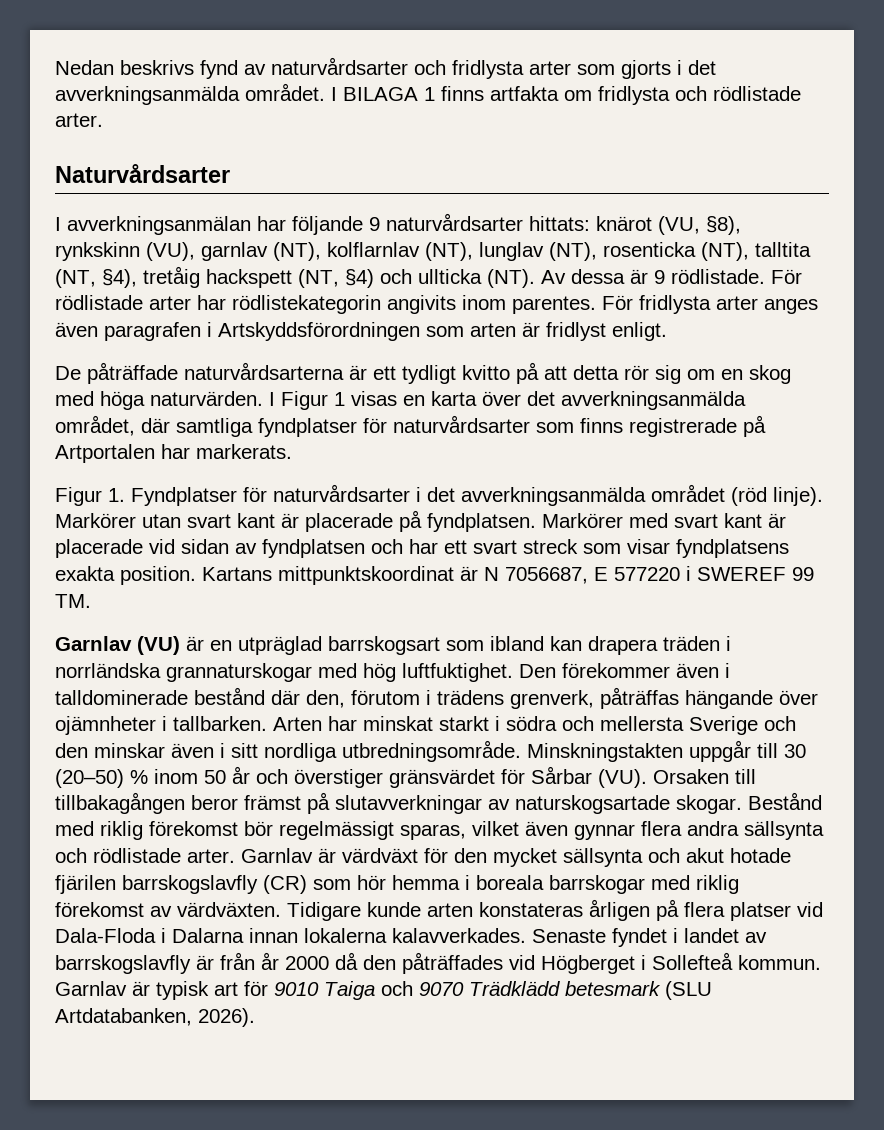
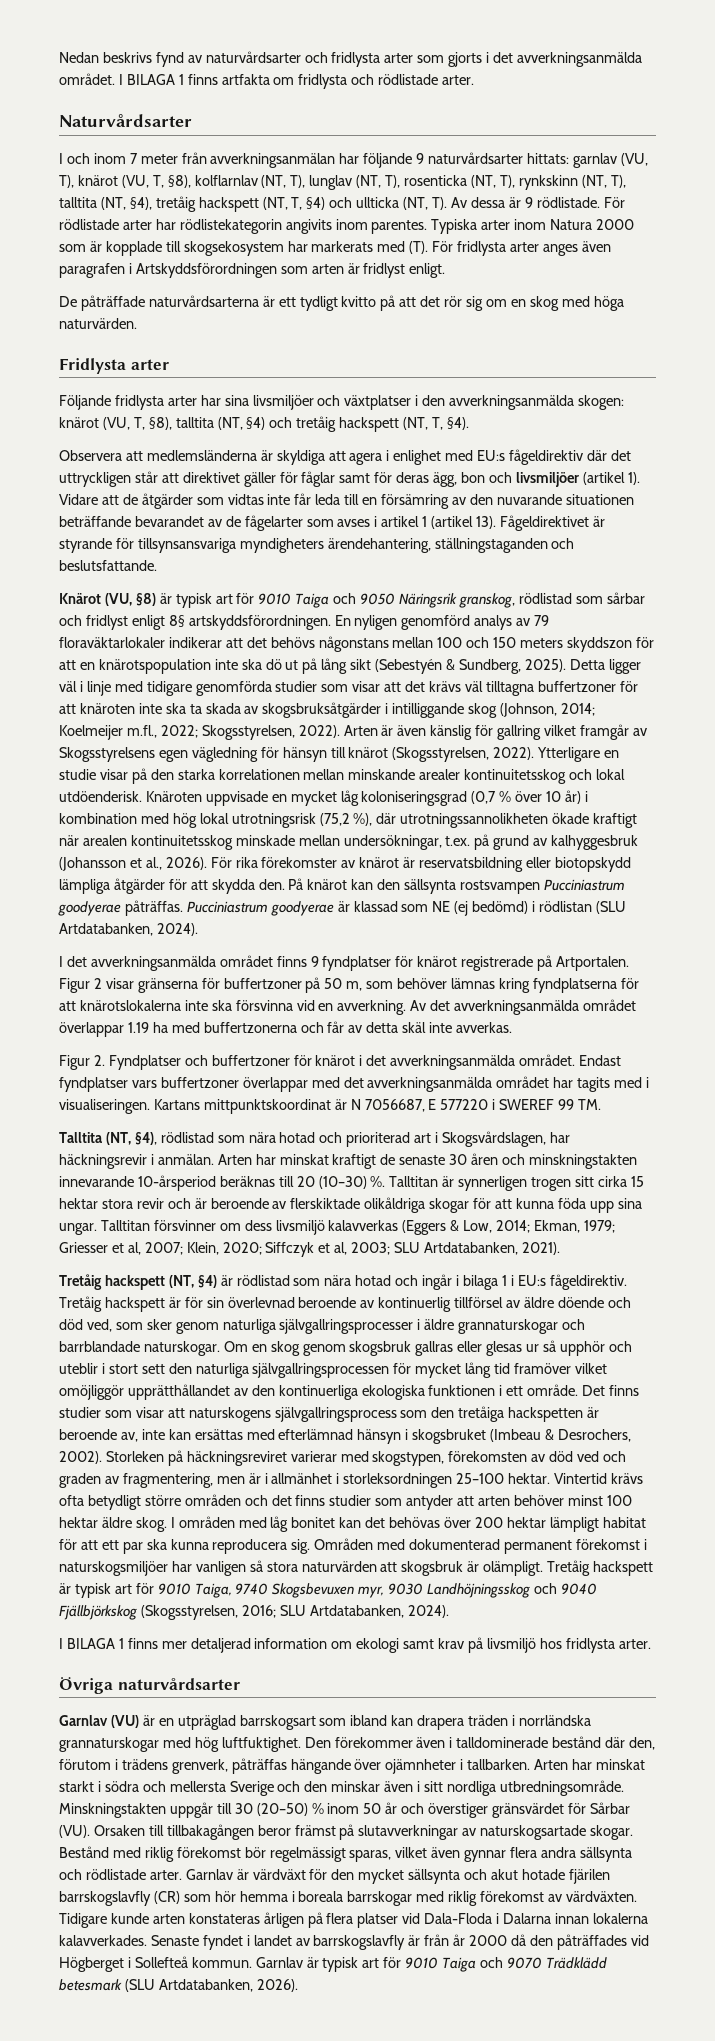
- I avverkningsanmälan har följande 9 naturvårdsarter hittats: knärot (VU, §8), rynkskinn (VU), garnlav (NT), kolflarnlav (NT), lunglav (NT), rosenticka (NT), talltita (NT, §4), tretåig hackspett (NT, §4) och ullticka (NT). Av dessa är 9 rödlistade.
+ I och inom 7 meter från avverkningsanmälan har följande 9 naturvårdsarter hittats: garnlav (VU, T), knärot (VU, T, §8), kolflarnlav (NT, T), lunglav (NT, T), rosenticka (NT, T), rynkskinn (NT, T), talltita (NT, §4), tretåig hackspett (NT, T, §4) och ullticka (NT, T). Av dessa är 9 rödlistade.
- För fridlysta arter anges även paragrafen i Artskyddsförordningen som arten är fridlyst enligt.
+ Typiska arter inom Natura 2000 som är kopplade till skogsekosystem har markerats med (T). För fridlysta arter anges även paragrafen i Artskyddsförordningen som arten är fridlyst enligt.
- De påträffade naturvårdsarterna är ett tydligt kvitto på att detta rör sig om en skog med höga naturvärden. I Figur 1 visas en karta över det avverkningsanmälda området, där samtliga fyndplatser för naturvårdsarter som finns registrerade på Artportalen har markerats.
- Figur 1. Fyndplatser för naturvårdsarter i det avverkningsanmälda området (röd linje). Markörer utan svart kant är placerade på fyndplatsen. Markörer med svart kant är placerade vid sidan av fyndplatsen och har ett svart streck som visar fyndplatsens exakta position.
+ De påträffade naturvårdsarterna är ett tydligt kvitto på att det rör sig om en skog med höga naturvärden.
+ Fridlysta arter
+ Följande fridlysta arter har sina livsmiljöer och växtplatser i den avverkningsanmälda skogen: knärot (VU, T, §8), talltita (NT, §4) och tretåig hackspett (NT, T, §4).
+ Observera att medlemsländerna är skyldiga att agera i enlighet med EU:s fågeldirektiv där det uttryckligen står att direktivet gäller för fåglar samt för deras ägg, bon och livsmiljöer (artikel 1). Vidare att de åtgärder som vidtas inte får leda till en försämring av den nuvarande situationen beträffande bevarandet av de fågelarter som avses i artikel 1 (artikel 13). Fågeldirektivet är styrande för tillsynsansvariga myndigheters ärendehantering, ställningstaganden och beslutsfattande.
+ Knärot (VU, §8) är typisk art för 9010 Taiga och 9050 Näringsrik granskog, rödlistad som sårbar och fridlyst enligt 8§ artskyddsförordningen. En nyligen genomförd analys av 79 floraväktarlokaler indikerar att det behövs någonstans mellan 100 och 150 meters skyddszon för att en knärotspopulation inte ska dö ut på lång sikt (Sebestyén & Sundberg, 2025). Detta ligger väl i linje med tidigare genomförda studier som visar att det krävs väl tilltagna buffertzoner för att knäroten inte ska ta skada av skogsbruksåtgärder i intilliggande skog (Johnson, 2014; Koelmeijer m.fl., 2022; Skogsstyrelsen, 2022). Arten är även känslig för gallring vilket framgår av Skogsstyrelsens egen vägledning för hänsyn till knärot (Skogsstyrelsen, 2022). Ytterligare en studie visar på den starka korrelationen mellan minskande arealer kontinuitetsskog och lokal utdöenderisk. Knäroten uppvisade en mycket låg koloniseringsgrad (0,7 % över 10 år) i kombination med hög lokal utrotningsrisk (75,2 %), där utrotningssannolikheten ökade kraftigt när arealen kontinuitetsskog minskade mellan undersökningar, t.ex. på grund av kalhyggesbruk (Johansson et al., 2026). För rika förekomster av knärot är reservatsbildning eller biotopskydd lämpliga åtgärder för att skydda den. På knärot kan den sällsynta rostsvampen Pucciniastrum goodyerae påträffas. Pucciniastrum goodyerae är klassad som NE (ej bedömd) i rödlistan (SLU Artdatabanken, 2024).
+ I det avverkningsanmälda området finns 9 fyndplatser för knärot registrerade på Artportalen. Figur 2 visar gränserna för buffertzoner på 50 m, som behöver lämnas kring fyndplatserna för att knärotslokalerna inte ska försvinna vid en avverkning. Av det avverkningsanmälda området överlappar 1.19 ha med buffertzonerna och får av detta skäl inte avverkas.
+ Figur 2. Fyndplatser och buffertzoner för knärot i det avverkningsanmälda området. Endast fyndplatser vars buffertzoner överlappar med det avverkningsanmälda området har tagits med i visualiseringen.
+ Talltita (NT, §4), rödlistad som nära hotad och prioriterad art i Skogsvårdslagen, har häckningsrevir i anmälan. Arten har minskat kraftigt de senaste 30 åren och minskningstakten innevarande 10-årsperiod beräknas till 20 (10–30) %. Talltitan är synnerligen trogen sitt cirka 15 hektar stora revir och är beroende av flerskiktade olikåldriga skogar för att kunna föda upp sina ungar. Talltitan försvinner om dess livsmiljö kalavverkas (Eggers & Low, 2014; Ekman, 1979; Griesser et al, 2007; Klein, 2020; Siffczyk et al, 2003; SLU Artdatabanken, 2021).
+ Tretåig hackspett (NT, §4) är rödlistad som nära hotad och ingår i bilaga 1 i EU:s fågeldirektiv. Tretåig hackspett är för sin överlevnad beroende av kontinuerlig tillförsel av äldre döende och död ved, som sker genom naturliga självgallringsprocesser i äldre grannaturskogar och barrblandade naturskogar. Om en skog genom skogsbruk gallras eller glesas ur så upphör och uteblir i stort sett den naturliga självgallringsprocessen för mycket lång tid framöver vilket omöjliggör upprätthållandet av den kontinuerliga ekologiska funktionen i ett område. Det finns studier som visar att naturskogens självgallringsprocess som den tretåiga hackspetten är beroende av, inte kan ersättas med efterlämnad hänsyn i skogsbruket (Imbeau & Desrochers, 2002). Storleken på häckningsreviret varierar med skogstypen, förekomsten av död ved och graden av fragmentering, men är i allmänhet i storleksordningen 25–100 hektar. Vintertid krävs ofta betydligt större områden och det finns studier som antyder att arten behöver minst 100 hektar äldre skog. I områden med låg bonitet kan det behövas över 200 hektar lämpligt habitat för att ett par ska kunna reproducera sig. Områden med dokumenterad permanent förekomst i naturskogsmiljöer har vanligen så stora naturvärden att skogsbruk är olämpligt. Tretåig hackspett är typisk art för 9010 Taiga, 9740 Skogsbevuxen myr, 9030 Landhöjningsskog och 9040 Fjällbjörkskog (Skogsstyrelsen, 2016; SLU Artdatabanken, 2024).
+ I BILAGA 1 finns mer detaljerad information om ekologi samt krav på livsmiljö hos fridlysta arter.
+ Övriga naturvårdsarter

